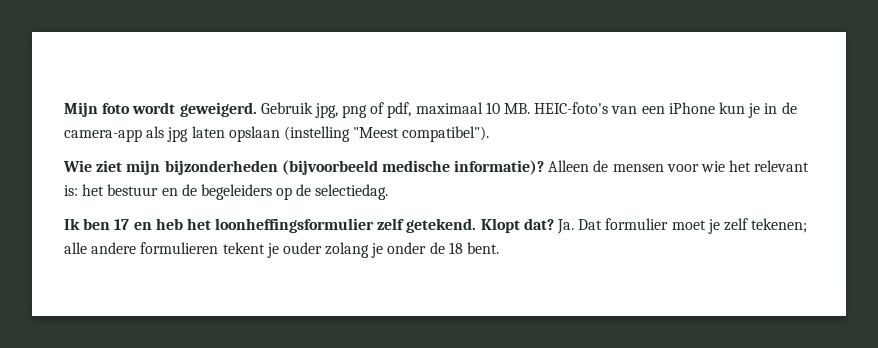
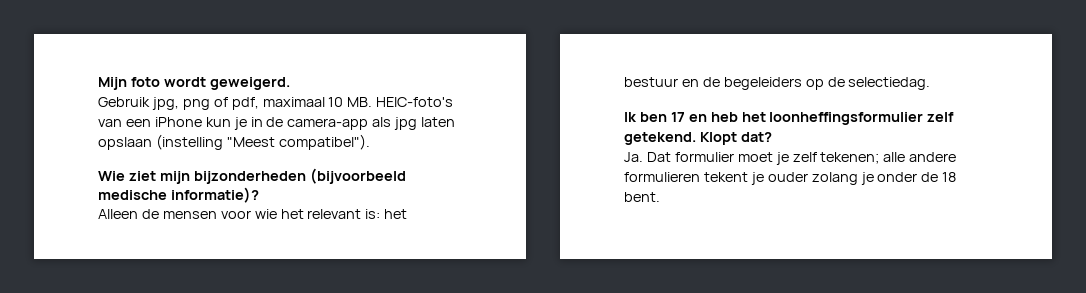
- Mijn foto wordt geweigerd. Gebruik jpg, png of pdf, maximaal 10 MB. HEIC-foto's van een iPhone kun je in de camera-app als jpg laten opslaan (instelling "Meest compatibel").
+ Mijn foto wordt geweigerd.
+ Gebruik jpg, png of pdf, maximaal 10 MB. HEIC-foto's van een iPhone kun je in de camera-app als jpg laten opslaan (instelling "Meest compatibel").
- Wie ziet mijn bijzonderheden (bijvoorbeeld medische informatie)? Alleen de mensen voor wie het relevant is: het bestuur en de begeleiders op de selectiedag.
+ Wie ziet mijn bijzonderheden (bijvoorbeeld medische informatie)?
+ Alleen de mensen voor wie het relevant is: het bestuur en de begeleiders op de selectiedag.
- Klopt dat? Ja. Dat formulier moet je zelf tekenen; alle andere formulieren tekent je ouder zolang je onder de 18 bent.
+ Klopt dat?
+ Ja. Dat formulier moet je zelf tekenen; alle andere formulieren tekent je ouder zolang je onder de 18 bent.

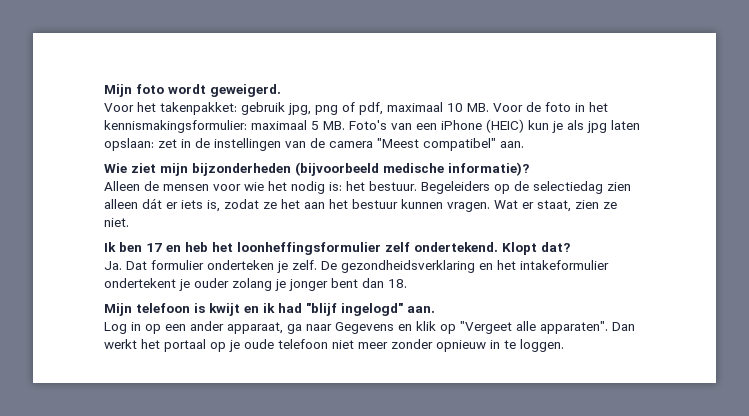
- Gebruik jpg, png of pdf, maximaal 10 MB. HEIC-foto's van een iPhone kun je in de camera-app als jpg laten opslaan (instelling "Meest compatibel").
+ Voor het takenpakket: gebruik jpg, png of pdf, maximaal 10 MB. Voor de foto in het kennismakingsformulier: maximaal 5 MB. Foto's van een iPhone (HEIC) kun je als jpg laten opslaan: zet in de instellingen van de camera "Meest compatibel" aan.
- Alleen de mensen voor wie het relevant is: het bestuur en de begeleiders op de selectiedag.
+ Alleen de mensen voor wie het nodig is: het bestuur. Begeleiders op de selectiedag zien alleen dát er iets is, zodat ze het aan het bestuur kunnen vragen. Wat er staat, zien ze niet.
- Ik ben 17 en heb het loonheffingsformulier zelf getekend.
+ Ik ben 17 en heb het loonheffingsformulier zelf ondertekend.
- Ja. Dat formulier moet je zelf tekenen; alle andere formulieren tekent je ouder zolang je onder de 18 bent.
+ Ja. Dat formulier onderteken je zelf. De gezondheidsverklaring en het intakeformulier ondertekent je ouder zolang je jonger bent dan 18.
+ Mijn telefoon is kwijt en ik had "blijf ingelogd" aan.
+ Log in op een ander apparaat, ga naar Gegevens en klik op "Vergeet alle apparaten". Dan werkt het portaal op je oude telefoon niet meer zonder opnieuw in te loggen.

